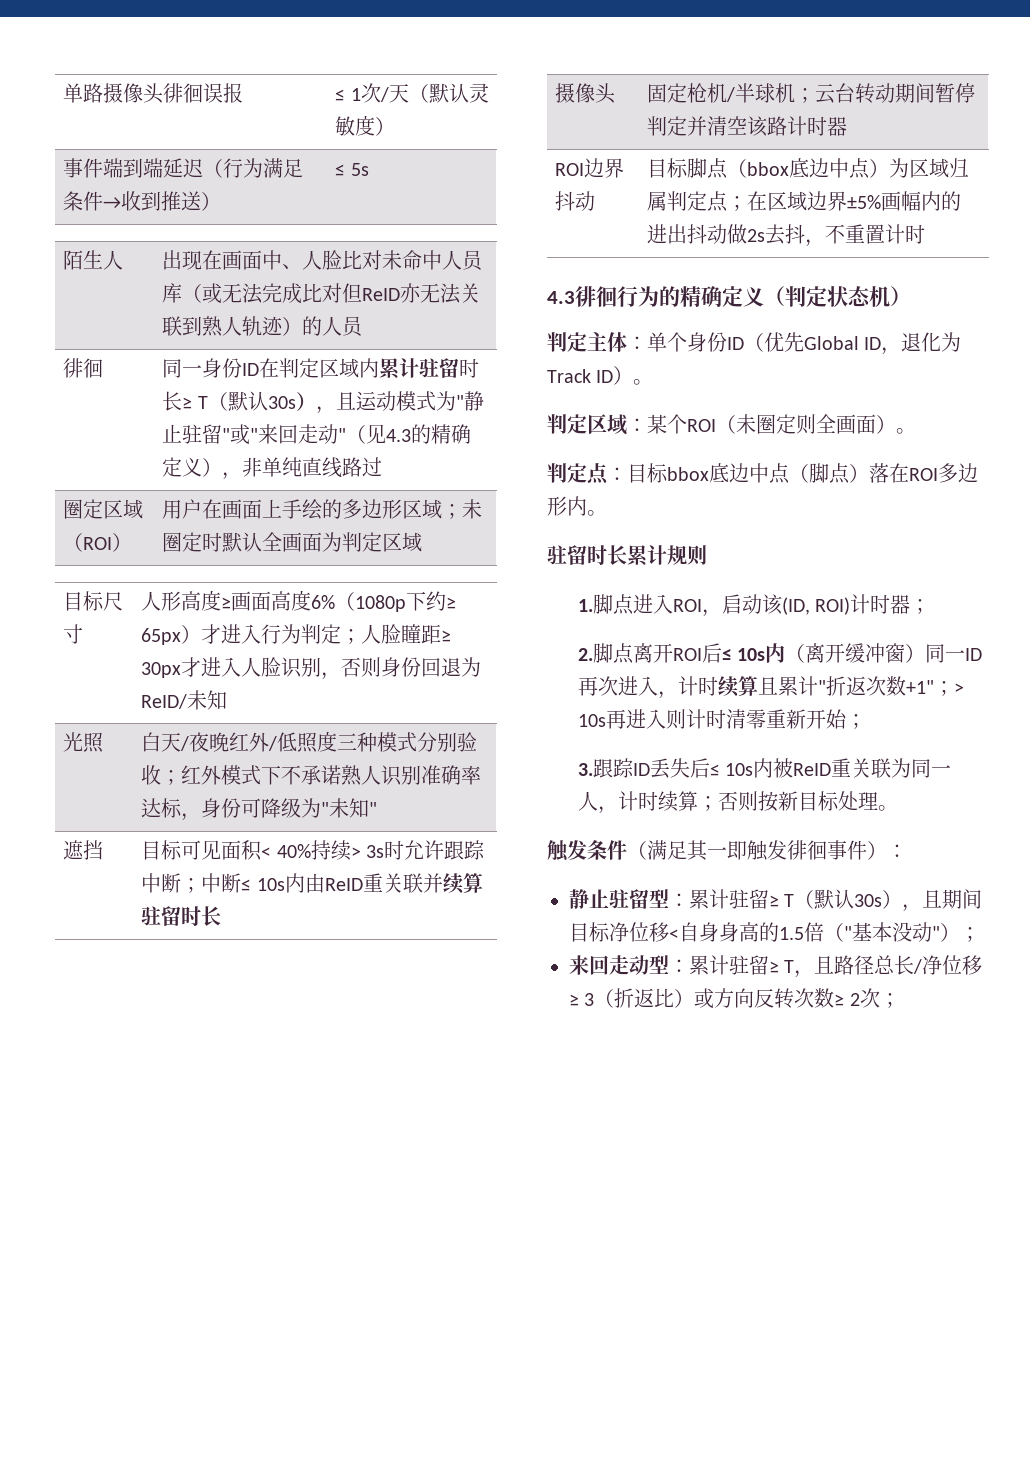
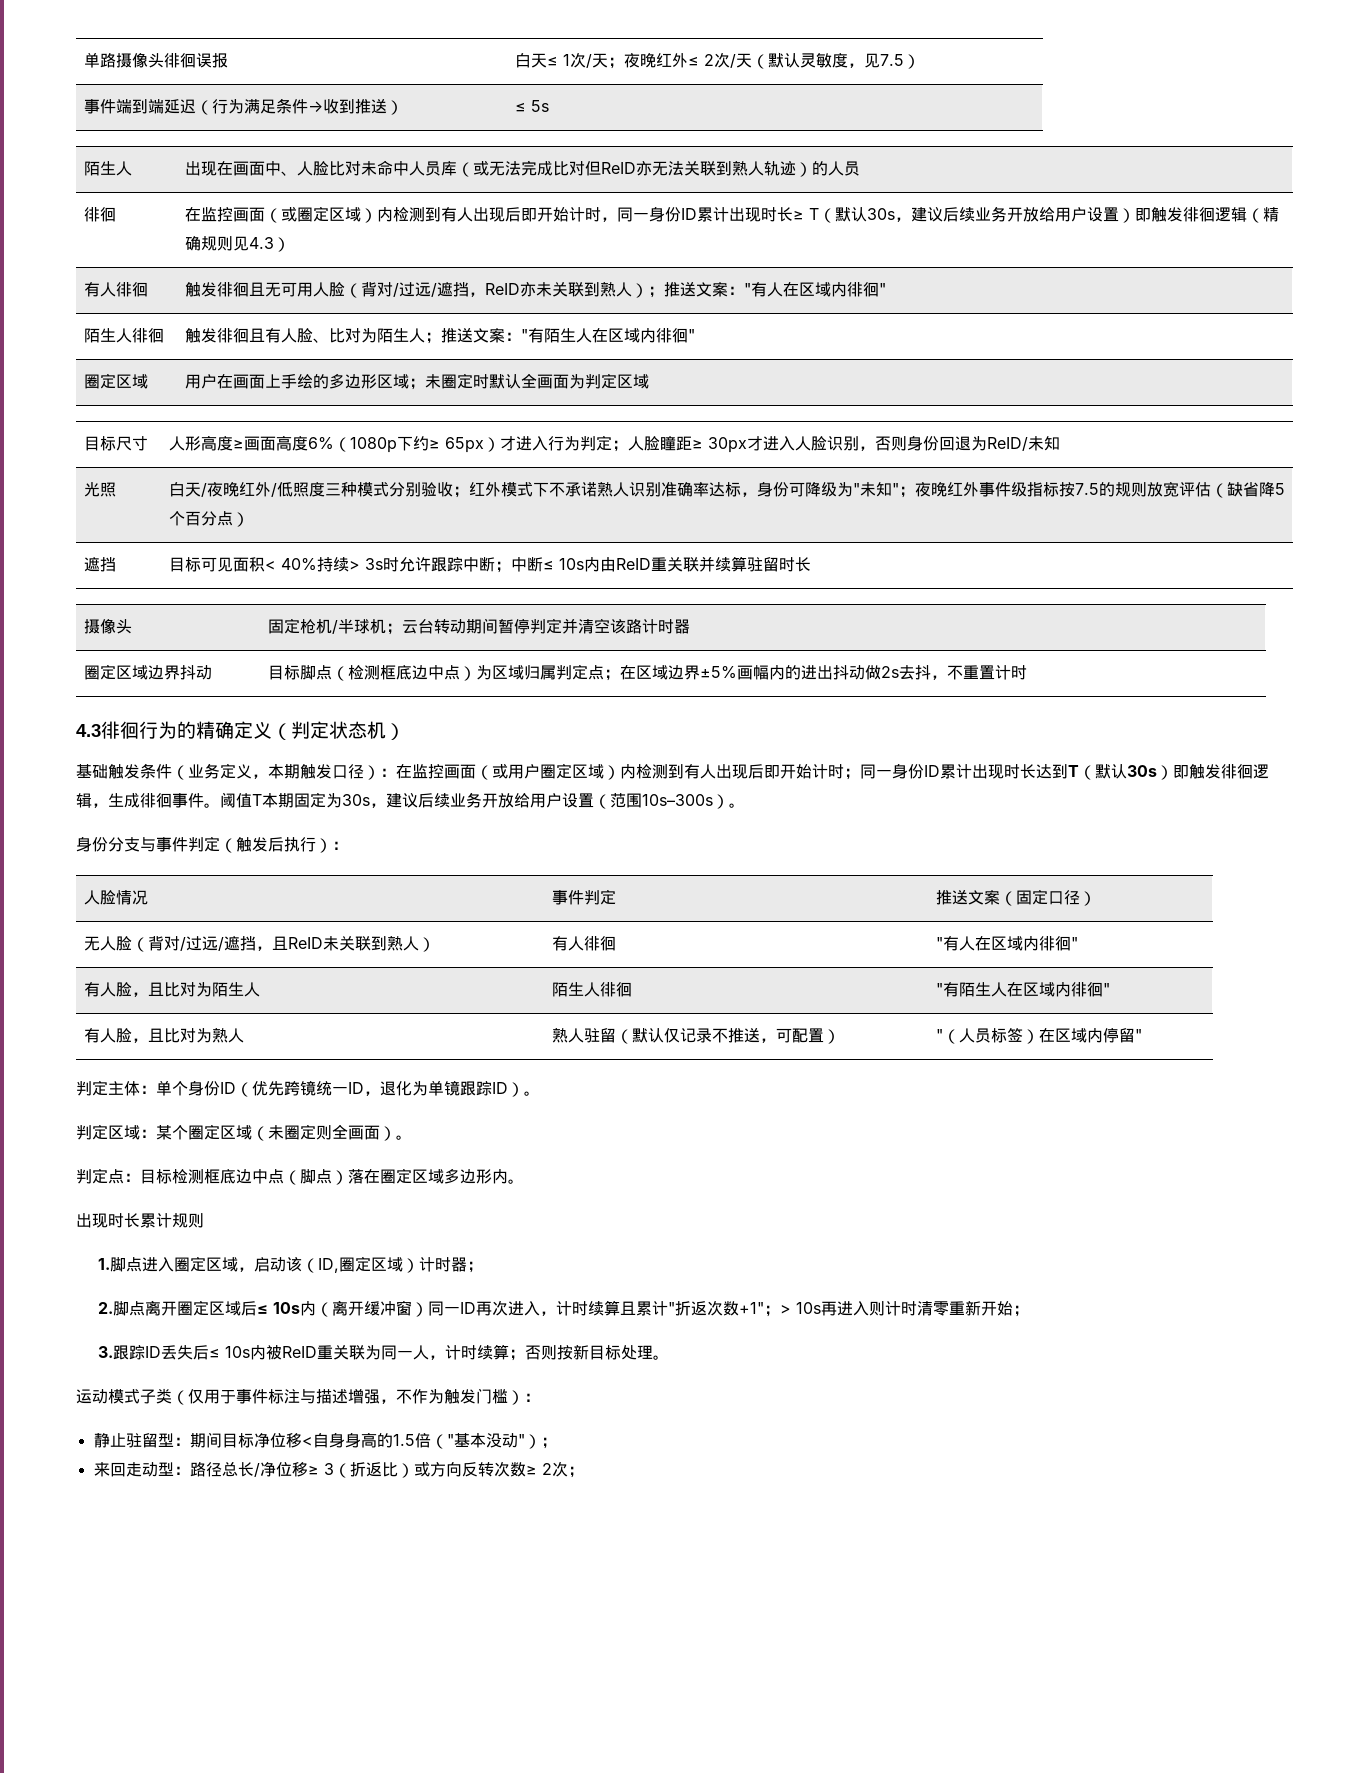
- 单路摄像头徘徊误报 | ≤ 1次/天（默认灵敏度）
+ 单路摄像头徘徊误报 | 白天≤ 1次/天；夜晚红外≤ 2次/天（默认灵敏度，见7.5）
- 同一身份ID在判定区域内累计驻留时长≥ T（默认30s），且运动模式为"静止驻留"或"来回走动"（见4.3的精确定义），非单纯直线路过
- 圈定区域（ROI） | 用户在画面上手绘的多边形区域；未圈定时默认全画面为判定区域
+ 在监控画面（或圈定区域）内检测到有人出现后即开始计时，同一身份ID累计出现时长≥ T（默认30s，建议后续业务开放给用户设置）即触发徘徊逻辑（精确规则见4.3）
+ 有人徘徊 | 触发徘徊且无可用人脸（背对/过远/遮挡，ReID亦未关联到熟人）；推送文案："有人在区域内徘徊"
+ 陌生人徘徊 | 触发徘徊且有人脸、比对为陌生人；推送文案："有陌生人在区域内徘徊"
+ 圈定区域 | 用户在画面上手绘的多边形区域；未圈定时默认全画面为判定区域
- 白天/夜晚红外/低照度三种模式分别验收；红外模式下不承诺熟人识别准确率达标，身份可降级为"未知"
+ 白天/夜晚红外/低照度三种模式分别验收；红外模式下不承诺熟人识别准确率达标，身份可降级为"未知"；夜晚红外事件级指标按7.5的规则放宽评估（缺省降5个百分点）
- ROI边界抖动 | 目标脚点（bbox底边中点）为区域归属判定点；在区域边界±5%画幅内的进出抖动做2s去抖，不重置计时
+ 圈定区域边界抖动 | 目标脚点（检测框底边中点）为区域归属判定点；在区域边界±5%画幅内的进出抖动做2s去抖，不重置计时
+ 基础触发条件（业务定义，本期触发口径）：在监控画面（或用户圈定区域）内检测到有人出现后即开始计时；同一身份ID累计出现时长达到T（默认30s）即触发徘徊逻辑，生成徘徊事件。阈值T本期固定为30s，建议后续业务开放给用户设置（范围10s–300s）。
+ 身份分支与事件判定（触发后执行）：
+ 人脸情况 | 事件判定 | 推送文案（固定口径）
+ 无人脸（背对/过远/遮挡，且ReID未关联到熟人） | 有人徘徊 | "有人在区域内徘徊"
+ 有人脸，且比对为陌生人 | 陌生人徘徊 | "有陌生人在区域内徘徊"
+ 有人脸，且比对为熟人 | 熟人驻留（默认仅记录不推送，可配置） | "（人员标签）在区域内停留"
- 判定主体：单个身份ID（优先Global ID，退化为Track ID）。
+ 判定主体：单个身份ID（优先跨镜统一ID，退化为单镜跟踪ID）。
- 判定区域：某个ROI（未圈定则全画面）。
+ 判定区域：某个圈定区域（未圈定则全画面）。
- 判定点：目标bbox底边中点（脚点）落在ROI多边形内。
+ 判定点：目标检测框底边中点（脚点）落在圈定区域多边形内。
- 驻留时长累计规则
+ 出现时长累计规则
- 1.脚点进入ROI，启动该(ID, ROI)计时器；
+ 1.脚点进入圈定区域，启动该（ID,圈定区域）计时器；
- 2.脚点离开ROI后≤ 10s内（离开缓冲窗）同一ID再次进入，计时续算且累计"折返次数+1"；> 10s再进入则计时清零重新开始；
+ 2.脚点离开圈定区域后≤ 10s内（离开缓冲窗）同一ID再次进入，计时续算且累计"折返次数+1"；> 10s再进入则计时清零重新开始；
- 触发条件（满足其一即触发徘徊事件）：
- 静止驻留型：累计驻留≥ T（默认30s），且期间目标净位移<自身身高的1.5倍（"基本没动"）；
+ 运动模式子类（仅用于事件标注与描述增强，不作为触发门槛）：
+ 静止驻留型：期间目标净位移<自身身高的1.5倍（"基本没动"）；
- 来回走动型：累计驻留≥ T，且路径总长/净位移≥ 3（折返比）或方向反转次数≥ 2次；
+ 来回走动型：路径总长/净位移≥ 3（折返比）或方向反转次数≥ 2次；

